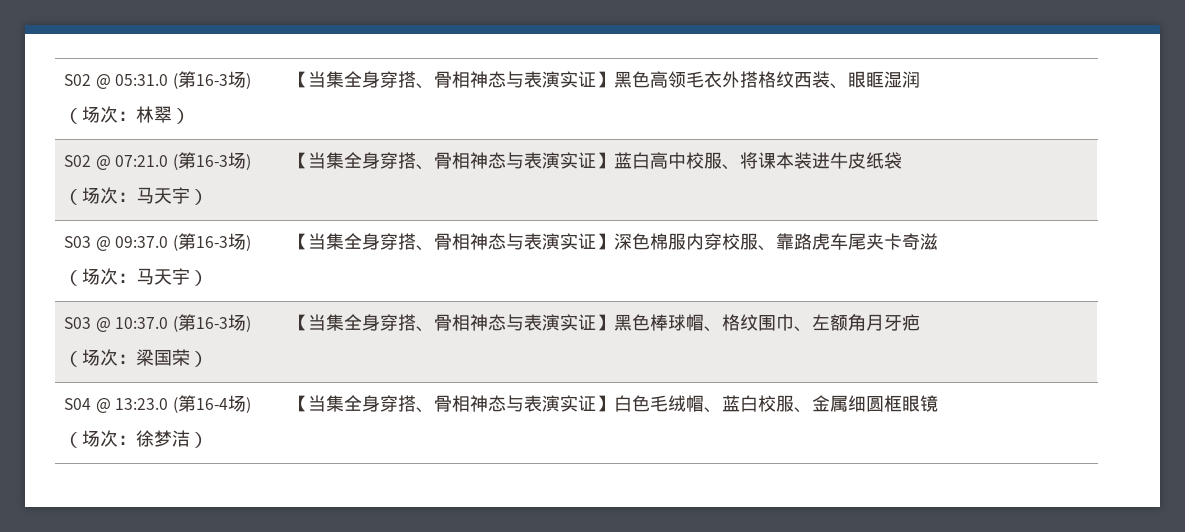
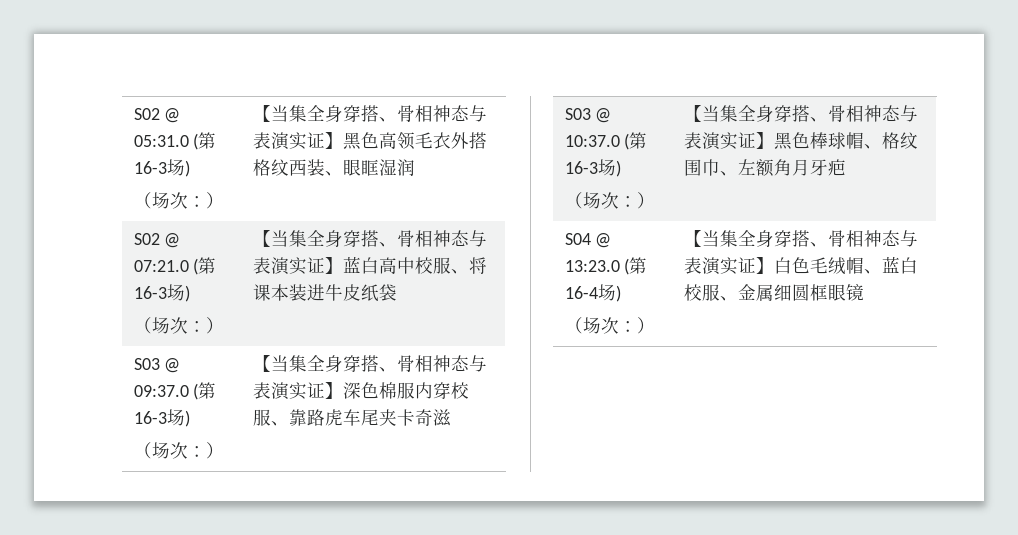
  S02 @ 05:31.0 (第16-3场)
- （场次：林翠） | 【当集全身穿搭、骨相神态与表演实证】黑色高领毛衣外搭格纹西装、眼眶湿润
+ （场次：） | 【当集全身穿搭、骨相神态与表演实证】黑色高领毛衣外搭格纹西装、眼眶湿润
  S02 @ 07:21.0 (第16-3场)
- （场次：马天宇） | 【当集全身穿搭、骨相神态与表演实证】蓝白高中校服、将课本装进牛皮纸袋
+ （场次：） | 【当集全身穿搭、骨相神态与表演实证】蓝白高中校服、将课本装进牛皮纸袋
  S03 @ 09:37.0 (第16-3场)
- （场次：马天宇） | 【当集全身穿搭、骨相神态与表演实证】深色棉服内穿校服、靠路虎车尾夹卡奇滋
+ （场次：） | 【当集全身穿搭、骨相神态与表演实证】深色棉服内穿校服、靠路虎车尾夹卡奇滋
  S03 @ 10:37.0 (第16-3场)
- （场次：梁国荣） | 【当集全身穿搭、骨相神态与表演实证】黑色棒球帽、格纹围巾、左额角月牙疤
+ （场次：） | 【当集全身穿搭、骨相神态与表演实证】黑色棒球帽、格纹围巾、左额角月牙疤
  S04 @ 13:23.0 (第16-4场)
- （场次：徐梦洁） | 【当集全身穿搭、骨相神态与表演实证】白色毛绒帽、蓝白校服、金属细圆框眼镜
+ （场次：） | 【当集全身穿搭、骨相神态与表演实证】白色毛绒帽、蓝白校服、金属细圆框眼镜

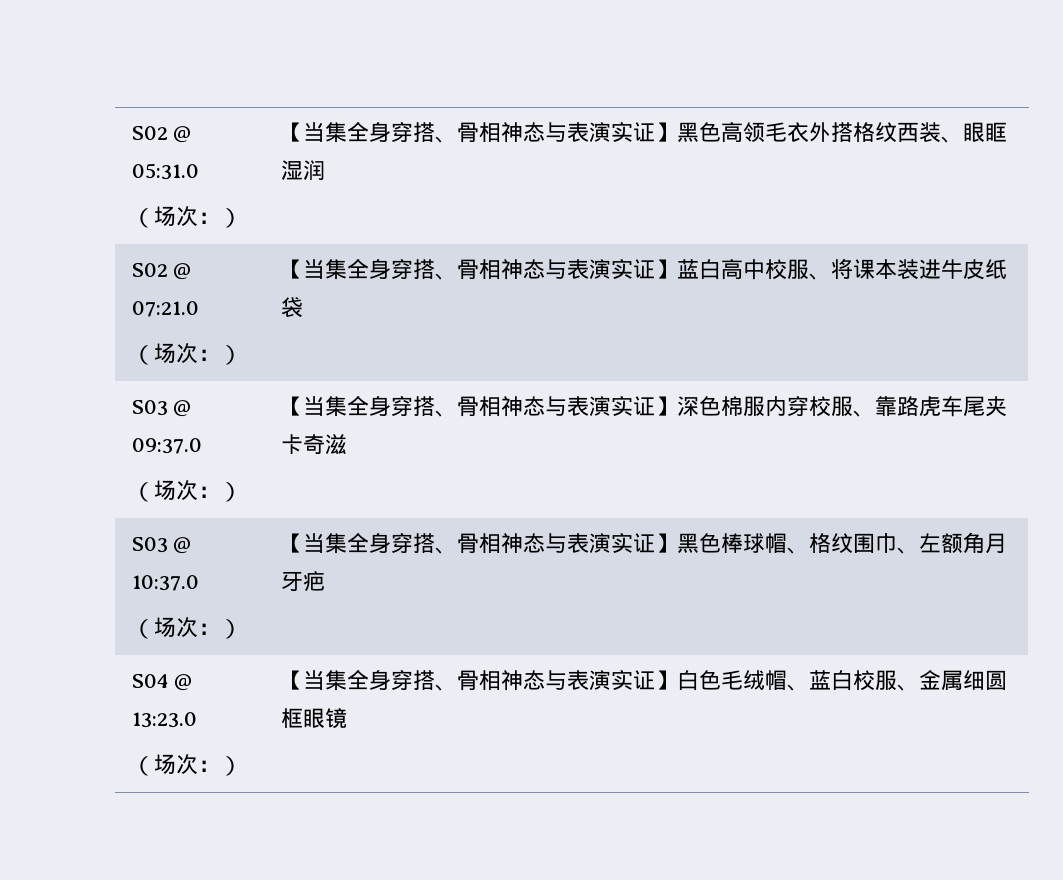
- S02 @ 05:31.0 (第16-3场)
+ S02 @ 05:31.0
- S02 @ 07:21.0 (第16-3场)
+ S02 @ 07:21.0
- S03 @ 09:37.0 (第16-3场)
+ S03 @ 09:37.0
- S03 @ 10:37.0 (第16-3场)
+ S03 @ 10:37.0
- S04 @ 13:23.0 (第16-4场)
+ S04 @ 13:23.0

